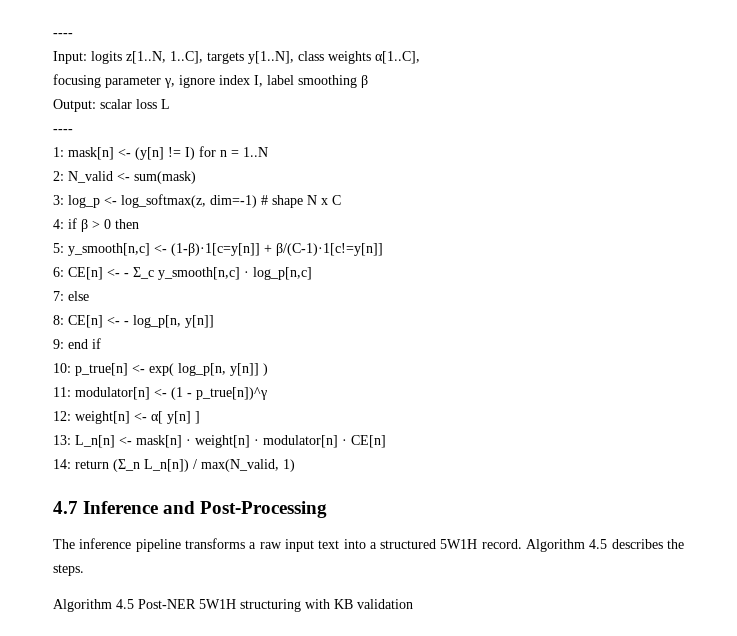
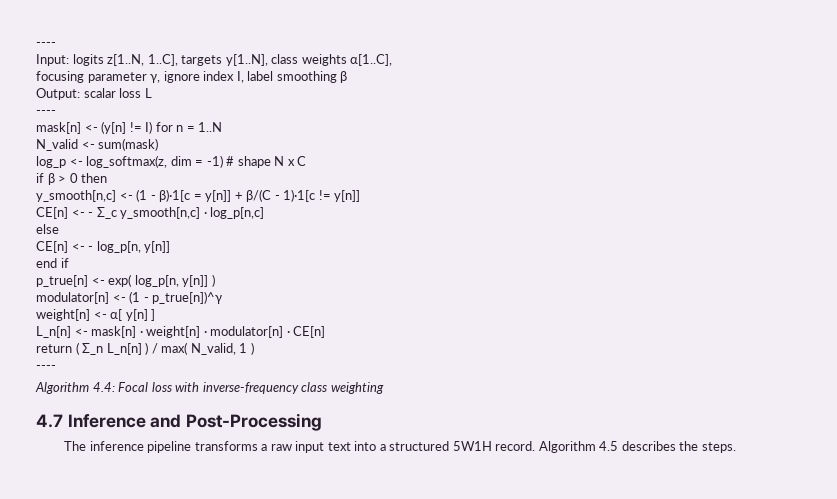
- 1: mask[n] <- (y[n] != I) for n = 1..N
+ mask[n] <- (y[n] != I) for n = 1..N
- 2: N_valid <- sum(mask)
+ N_valid <- sum(mask)
- 3: log_p <- log_softmax(z, dim=-1) # shape N x C
+ log_p <- log_softmax(z, dim = -1) # shape N x C
- 4: if β > 0 then
+ if β > 0 then
- 5: y_smooth[n,c] <- (1-β)·1[c=y[n]] + β/(C-1)·1[c!=y[n]]
- 6: CE[n] <- - Σ_c y_smooth[n,c] · log_p[n,c]
+ y_smooth[n,c] <- (1 - β)·1[c = y[n]] + β/(C - 1)·1[c != y[n]]
+ CE[n] <- - Σ_c y_smooth[n,c] · log_p[n,c]
- 7: else
+ else
- 8: CE[n] <- - log_p[n, y[n]]
+ CE[n] <- - log_p[n, y[n]]
- 9: end if
+ end if
- 10: p_true[n] <- exp( log_p[n, y[n]] )
+ p_true[n] <- exp( log_p[n, y[n]] )
- 11: modulator[n] <- (1 - p_true[n])^γ
+ modulator[n] <- (1 - p_true[n])^γ
- 12: weight[n] <- α[ y[n] ]
+ weight[n] <- α[ y[n] ]
- 13: L_n[n] <- mask[n] · weight[n] · modulator[n] · CE[n]
+ L_n[n] <- mask[n] · weight[n] · modulator[n] · CE[n]
- 14: return (Σ_n L_n[n]) / max(N_valid, 1)
+ return ( Σ_n L_n[n] ) / max( N_valid, 1 )
+ ----
+ Algorithm 4.4: Focal loss with inverse-frequency class weighting
- Algorithm 4.5 Post-NER 5W1H structuring with KB validation

